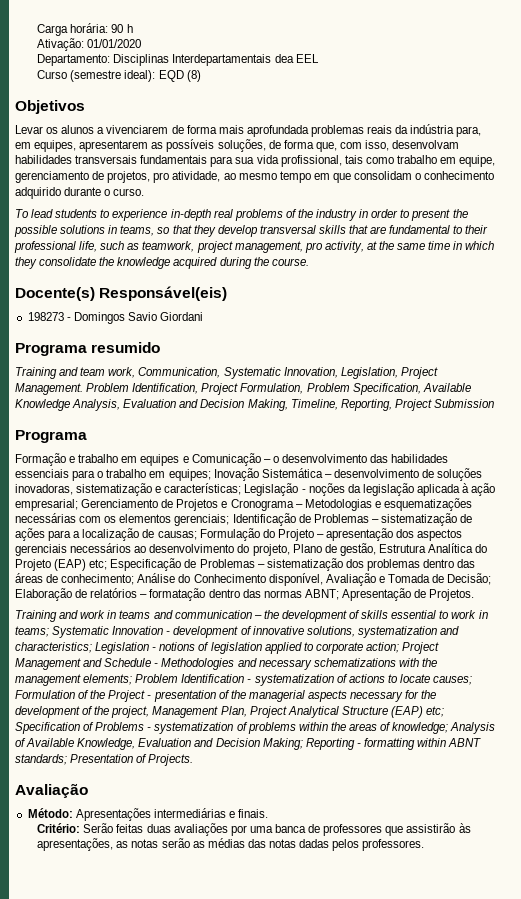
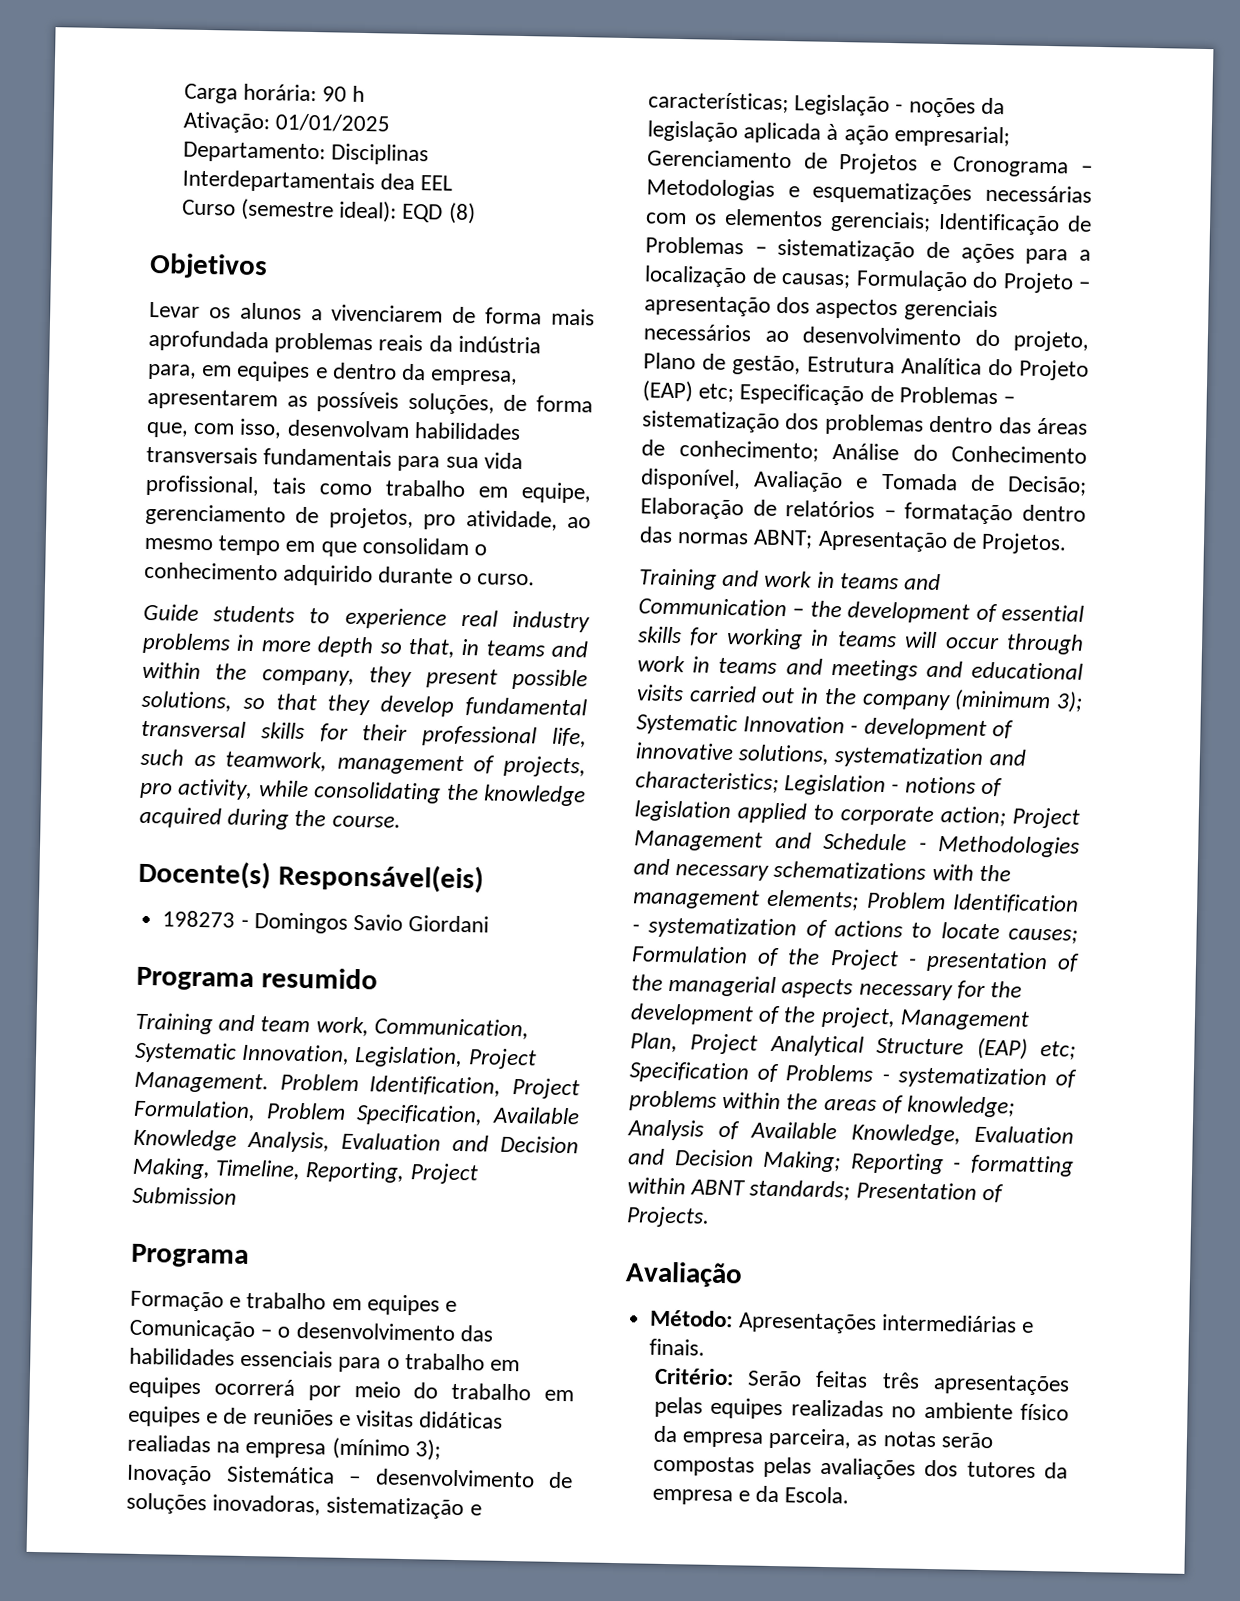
- Ativação: 01/01/2020
+ Ativação: 01/01/2025
- Levar os alunos a vivenciarem de forma mais aprofundada problemas reais da indústria para, em equipes, apresentarem as possíveis soluções, de forma que, com isso, desenvolvam habilidades transversais fundamentais para sua vida profissional, tais como trabalho em equipe, gerenciamento de projetos, pro atividade, ao mesmo tempo em que consolidam o conhecimento adquirido durante o curso.
+ Levar os alunos a vivenciarem de forma mais aprofundada problemas reais da indústria para, em equipes e dentro da empresa, apresentarem as possíveis soluções, de forma que, com isso, desenvolvam habilidades transversais fundamentais para sua vida profissional, tais como trabalho em equipe, gerenciamento de projetos, pro atividade, ao mesmo tempo em que consolidam o conhecimento adquirido durante o curso.
- To lead students to experience in-depth real problems of the industry in order to present the possible solutions in teams, so that they develop transversal skills that are fundamental to their professional life, such as teamwork, project management, pro activity, at the same time in which they consolidate the knowledge acquired during the course.
+ Guide students to experience real industry problems in more depth so that, in teams and within the company, they present possible solutions, so that they develop fundamental transversal skills for their professional life, such as teamwork, management of projects, pro activity, while consolidating the knowledge acquired during the course.
- Formação e trabalho em equipes e Comunicação – o desenvolvimento das habilidades essenciais para o trabalho em equipes; Inovação Sistemática – desenvolvimento de soluções inovadoras, sistematização e características;
+ Formação e trabalho em equipes e Comunicação – o desenvolvimento das habilidades essenciais para o trabalho em equipes ocorrerá por meio do trabalho em equipes e de reuniões e visitas didáticas realiadas na empresa (mínimo 3);
+ Inovação Sistemática – desenvolvimento de soluções inovadoras, sistematização e características;
- Training and work in teams and communication – the development of skills essential to work in teams;
+ Training and work in teams and Communication – the development of essential skills for working in teams will occur through work in teams and meetings and educational visits carried out in the company (minimum 3);
- Critério: Serão feitas duas avaliações por uma banca de professores que assistirão às apresentações, as notas serão as médias das notas dadas pelos professores.
+ Critério: Serão feitas três apresentações pelas equipes realizadas no ambiente físico da empresa parceira, as notas serão compostas pelas avaliações dos tutores da empresa e da Escola.

